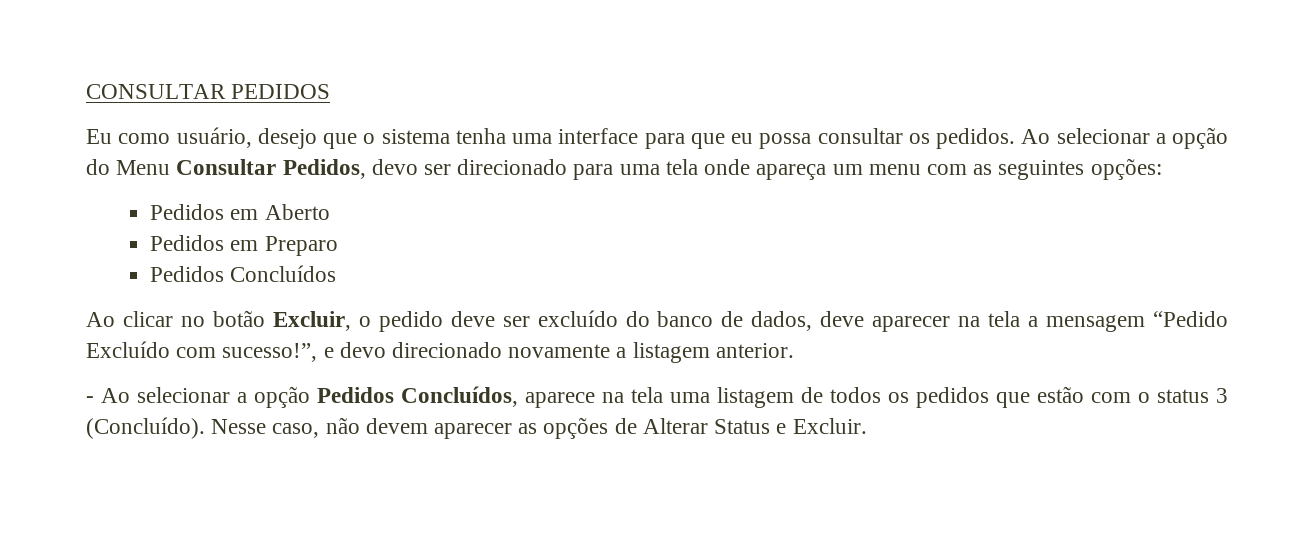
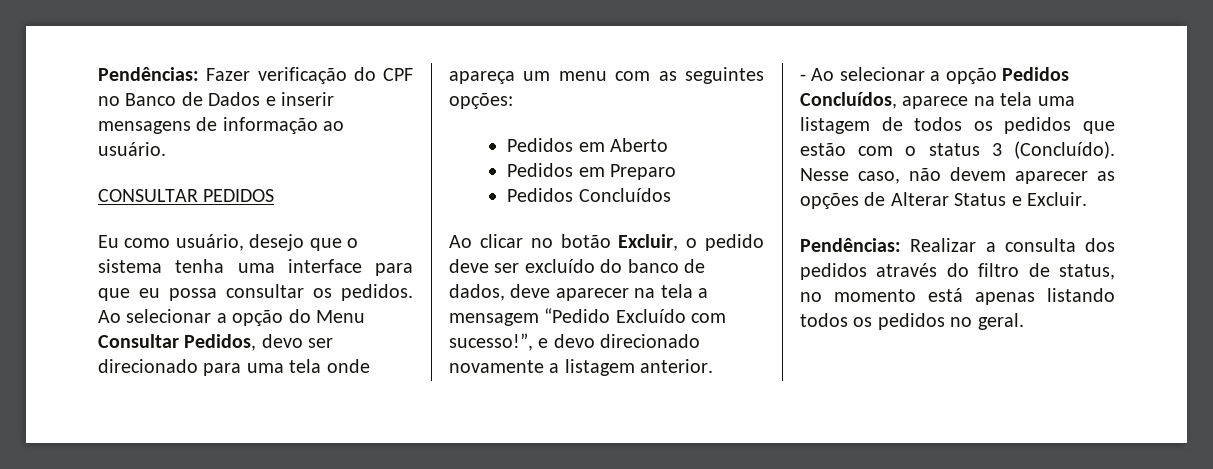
+ Pendências: Fazer verificação do CPF no Banco de Dados e inserir mensagens de informação ao usuário.
+ Pendências: Realizar a consulta dos pedidos através do filtro de status, no momento está apenas listando todos os pedidos no geral.

